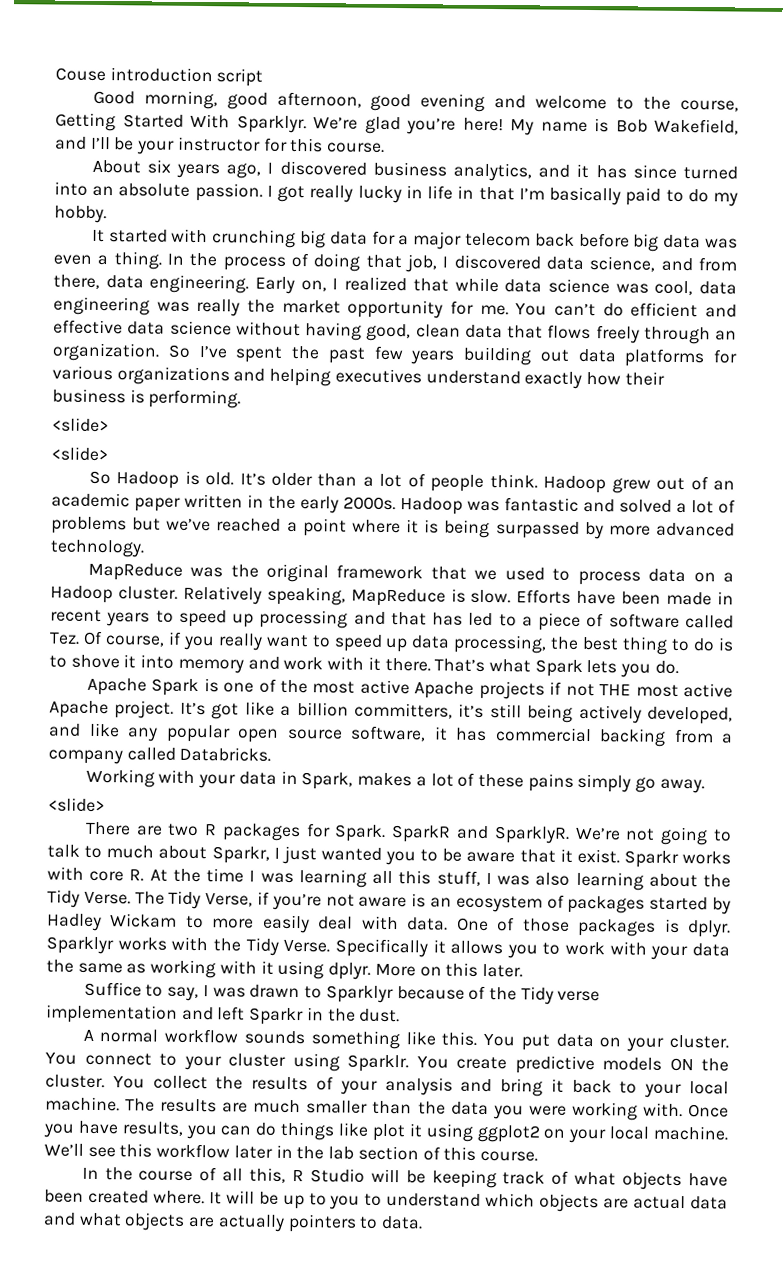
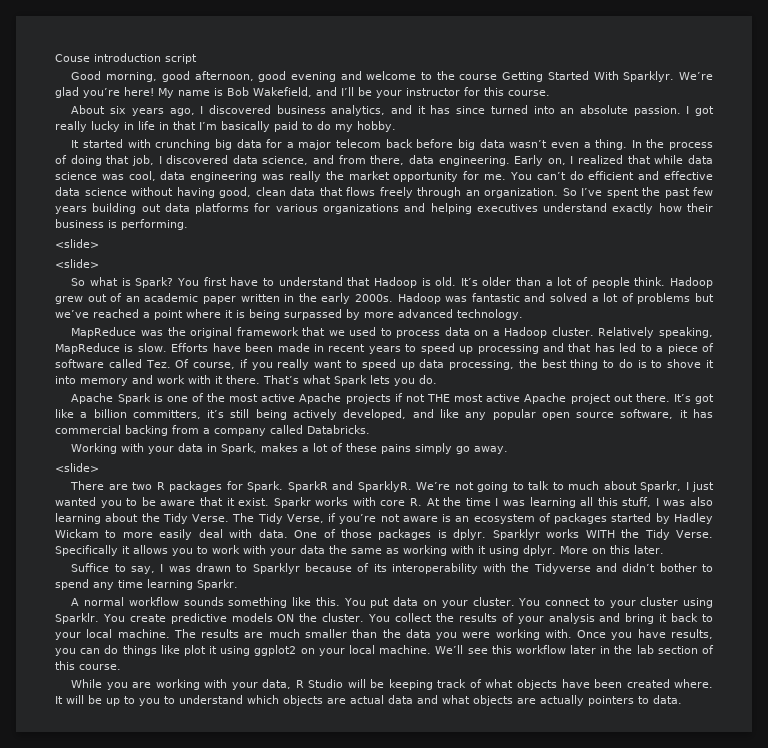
- Good morning, good afternoon, good evening and welcome to the course, Getting Started With Sparklyr.
+ Good morning, good afternoon, good evening and welcome to the course Getting Started With Sparklyr.
- It started with crunching big data for a major telecom back before big data was even a thing.
+ It started with crunching big data for a major telecom back before big data wasn’t even a thing.
- So Hadoop is old.
+ So what is Spark? You first have to understand that Hadoop is old.
- Apache Spark is one of the most active Apache projects if not THE most active Apache project.
+ Apache Spark is one of the most active Apache projects if not THE most active Apache project out there.
- Sparklyr works with the Tidy Verse.
+ Sparklyr works WITH the Tidy Verse.
- Suffice to say, I was drawn to Sparklyr because of the Tidy verse implementation and left Sparkr in the dust.
+ Suffice to say, I was drawn to Sparklyr because of its interoperability with the Tidyverse and didn’t bother to spend any time learning Sparkr.
- In the course of all this, R Studio will be keeping track of what objects have been created where.
+ While you are working with your data, R Studio will be keeping track of what objects have been created where.

